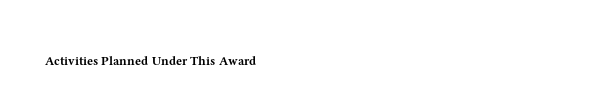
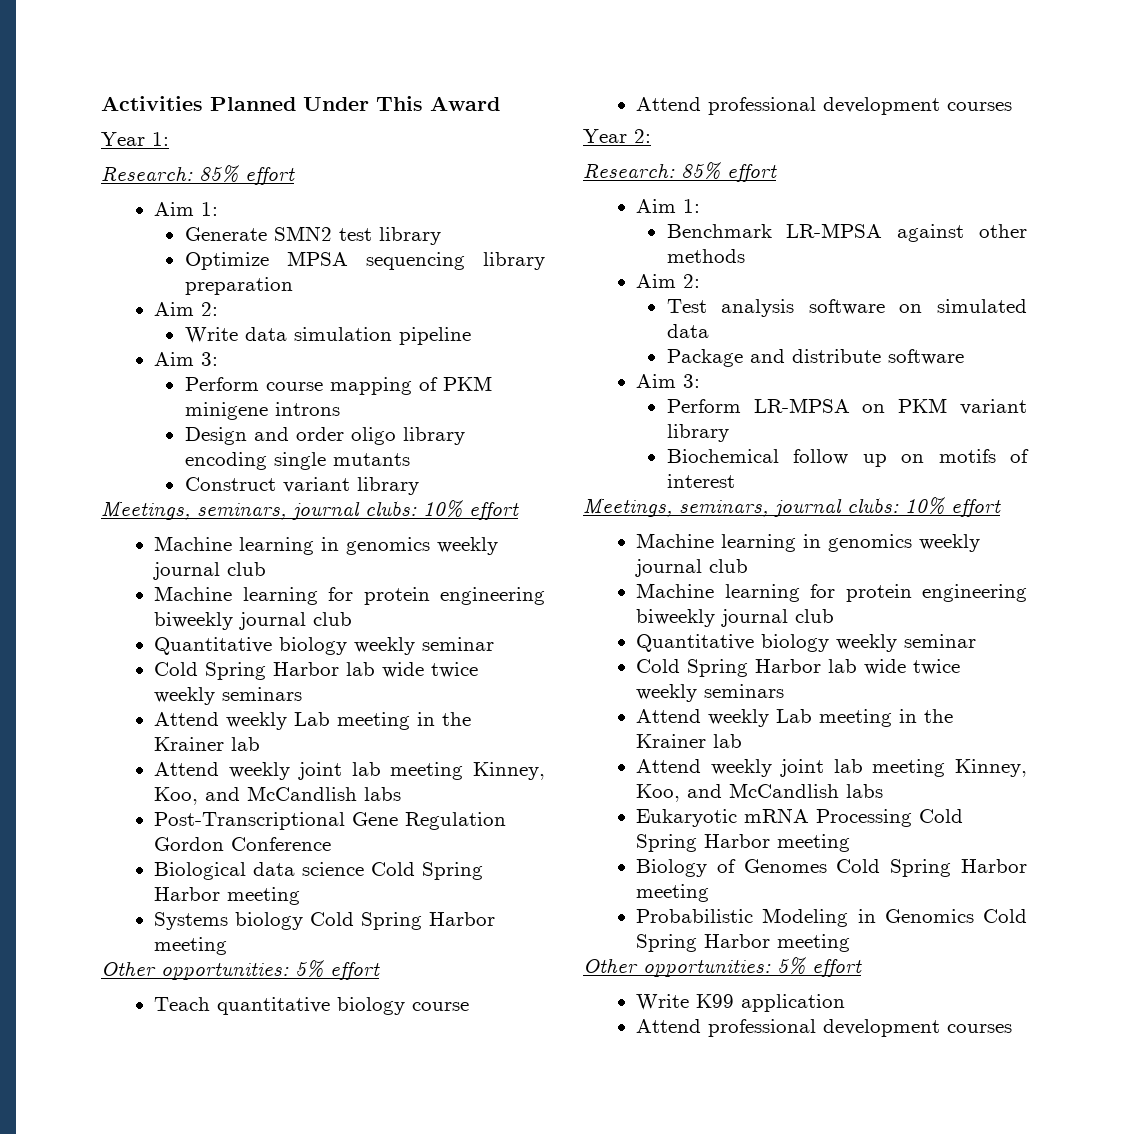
+ Year 1:
+ Research: 85% effort
+ Aim 1:
+ Generate SMN2 test library
+ Optimize MPSA sequencing library preparation
+ Aim 2:
+ Write data simulation pipeline
+ Aim 3:
+ Perform course mapping of PKM minigene introns
+ Design and order oligo library encoding single mutants
+ Construct variant library
+ Meetings, seminars, journal clubs: 10% effort
+ Machine learning in genomics weekly journal club
+ Machine learning for protein engineering biweekly journal club
+ Quantitative biology weekly seminar
+ Cold Spring Harbor lab wide twice weekly seminars
+ Attend weekly Lab meeting in the Krainer lab
+ Attend weekly joint lab meeting Kinney, Koo, and McCandlish labs
+ Post-Transcriptional Gene Regulation Gordon Conference
+ Biological data science Cold Spring Harbor meeting
+ Systems biology Cold Spring Harbor meeting
+ Other opportunities: 5% effort
+ Teach quantitative biology course
+ Attend professional development courses
+ Year 2:
+ Research: 85% effort
+ Aim 1:
+ Benchmark LR-MPSA against other methods
+ Aim 2:
+ Test analysis software on simulated data
+ Package and distribute software
+ Aim 3:
+ Perform LR-MPSA on PKM variant library
+ Biochemical follow up on motifs of interest
+ Meetings, seminars, journal clubs: 10% effort
+ Machine learning in genomics weekly journal club
+ Machine learning for protein engineering biweekly journal club
+ Quantitative biology weekly seminar
+ Cold Spring Harbor lab wide twice weekly seminars
+ Attend weekly Lab meeting in the Krainer lab
+ Attend weekly joint lab meeting Kinney, Koo, and McCandlish labs
+ Eukaryotic mRNA Processing Cold Spring Harbor meeting
+ Biology of Genomes Cold Spring Harbor meeting
+ Probabilistic Modeling in Genomics Cold Spring Harbor meeting
+ Other opportunities: 5% effort
+ Write K99 application
+ Attend professional development courses

